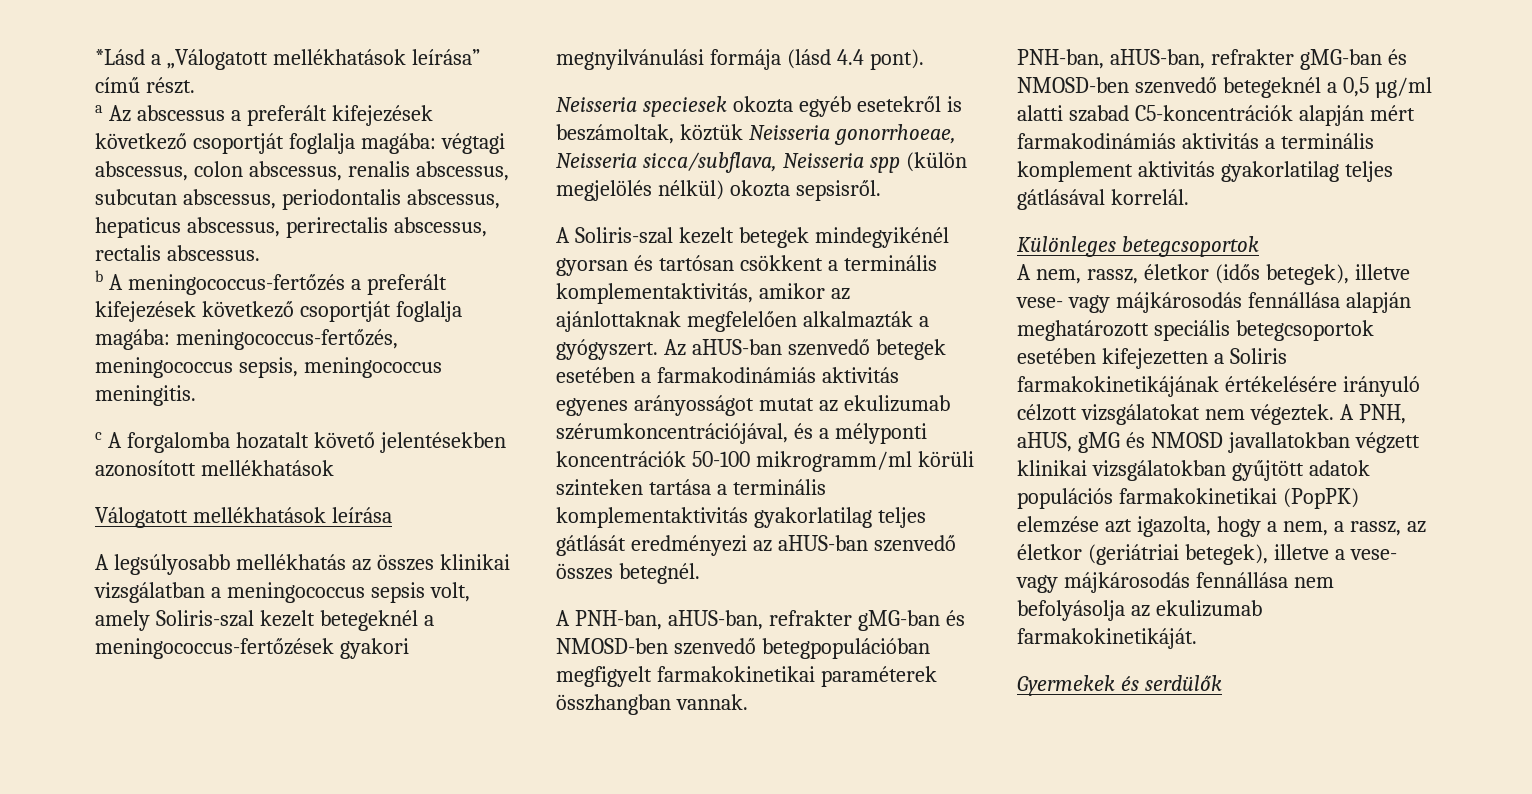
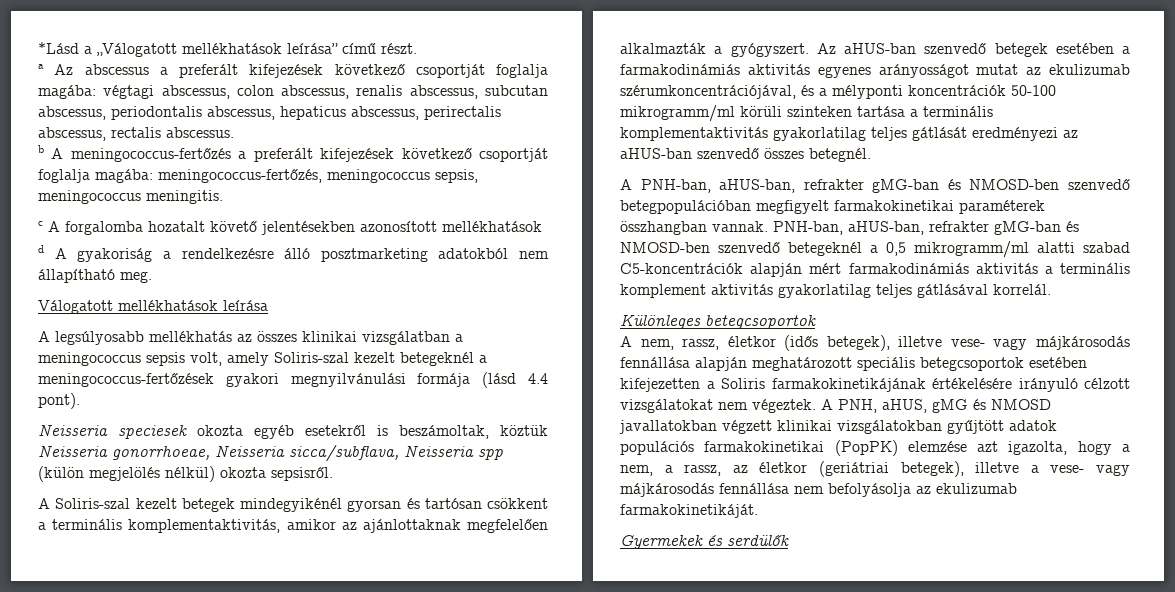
+ d A gyakoriság a rendelkezésre álló posztmarketing adatokból nem állapítható meg.
- A PNH-ban, aHUS-ban, refrakter gMG-ban és NMOSD-ben szenvedő betegpopulációban megfigyelt farmakokinetikai paraméterek összhangban vannak.
- PNH-ban, aHUS-ban, refrakter gMG-ban és NMOSD-ben szenvedő betegeknél a 0,5 µg/ml alatti szabad C5-koncentrációk alapján mért farmakodinámiás aktivitás a terminális komplement aktivitás gyakorlatilag teljes gátlásával korrelál.
+ A PNH-ban, aHUS-ban, refrakter gMG-ban és NMOSD-ben szenvedő betegpopulációban megfigyelt farmakokinetikai paraméterek összhangban vannak. PNH-ban, aHUS-ban, refrakter gMG-ban és NMOSD-ben szenvedő betegeknél a 0,5 mikrogramm/ml alatti szabad C5-koncentrációk alapján mért farmakodinámiás aktivitás a terminális komplement aktivitás gyakorlatilag teljes gátlásával korrelál.

